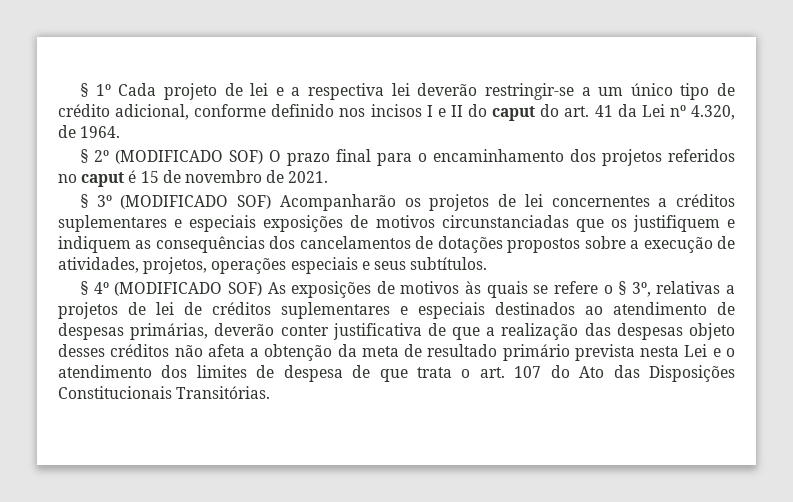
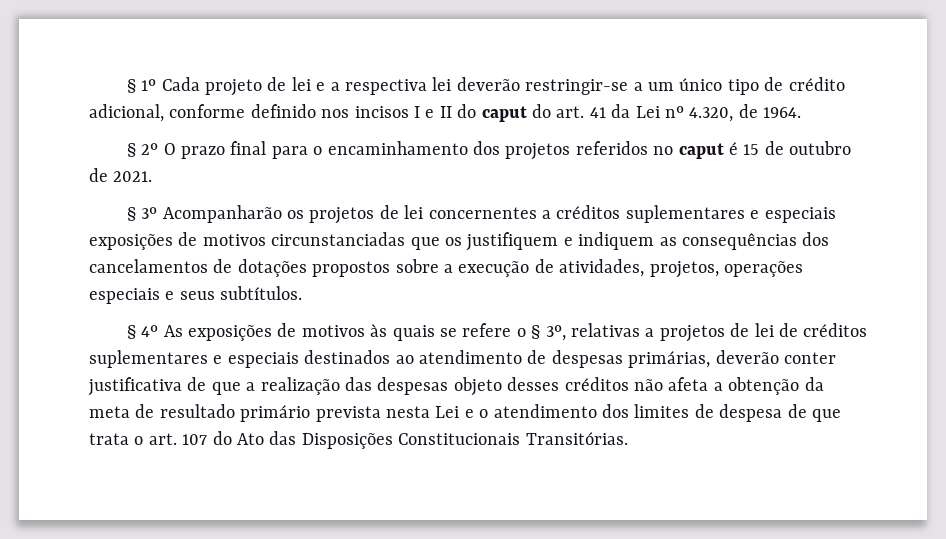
- § 2º (MODIFICADO SOF) O prazo final para o encaminhamento dos projetos referidos no caput é 15 de novembro de 2021.
+ § 2º O prazo final para o encaminhamento dos projetos referidos no caput é 15 de outubro de 2021.
- § 3º (MODIFICADO SOF) Acompanharão os projetos de lei concernentes a créditos suplementares e especiais exposições de motivos circunstanciadas que os justifiquem e indiquem as consequências dos cancelamentos de dotações propostos sobre a execução de atividades, projetos, operações especiais e seus subtítulos.
+ § 3º Acompanharão os projetos de lei concernentes a créditos suplementares e especiais exposições de motivos circunstanciadas que os justifiquem e indiquem as consequências dos cancelamentos de dotações propostos sobre a execução de atividades, projetos, operações especiais e seus subtítulos.
- § 4º (MODIFICADO SOF) As exposições de motivos às quais se refere o § 3º, relativas a projetos de lei de créditos suplementares e especiais destinados ao atendimento de despesas primárias, deverão conter justificativa de que a realização das despesas objeto desses créditos não afeta a obtenção da meta de resultado primário prevista nesta Lei e o atendimento dos limites de despesa de que trata o art. 107 do Ato das Disposições Constitucionais Transitórias.
+ § 4º As exposições de motivos às quais se refere o § 3º, relativas a projetos de lei de créditos suplementares e especiais destinados ao atendimento de despesas primárias, deverão conter justificativa de que a realização das despesas objeto desses créditos não afeta a obtenção da meta de resultado primário prevista nesta Lei e o atendimento dos limites de despesa de que trata o art. 107 do Ato das Disposições Constitucionais Transitórias.

